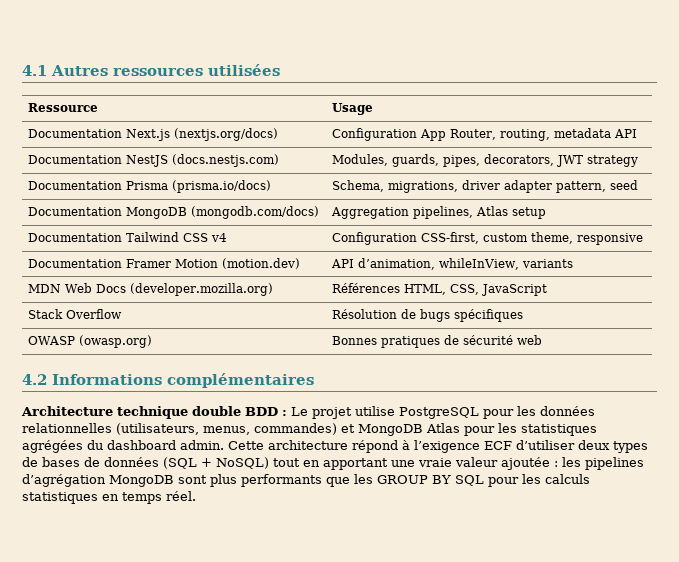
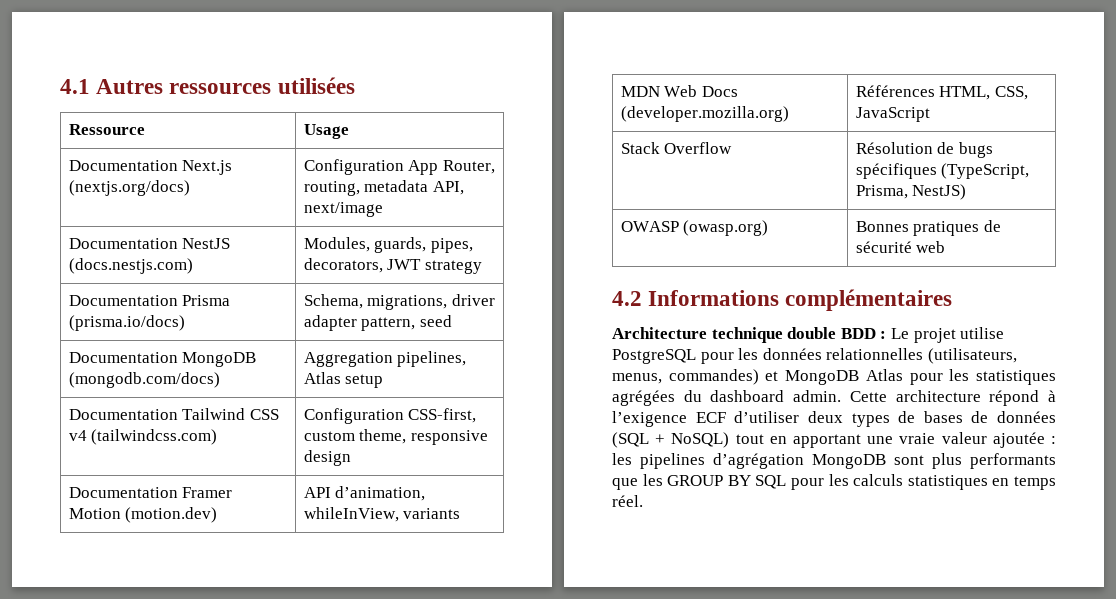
- Documentation Next.js (nextjs.org/docs) | Configuration App Router, routing, metadata API
+ Documentation Next.js (nextjs.org/docs) | Configuration App Router, routing, metadata API, next/image
- Documentation Tailwind CSS v4 | Configuration CSS-first, custom theme, responsive
+ Documentation Tailwind CSS v4 (tailwindcss.com) | Configuration CSS-first, custom theme, responsive design
- Stack Overflow | Résolution de bugs spécifiques
+ Stack Overflow | Résolution de bugs spécifiques (TypeScript, Prisma, NestJS)

